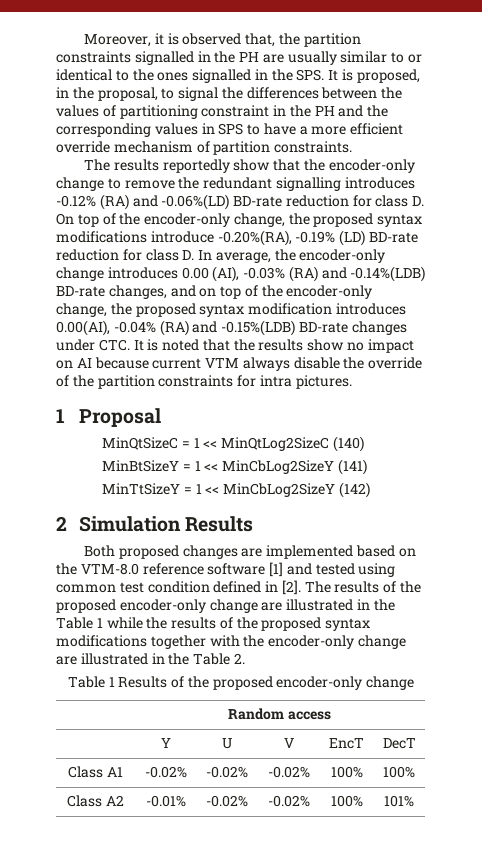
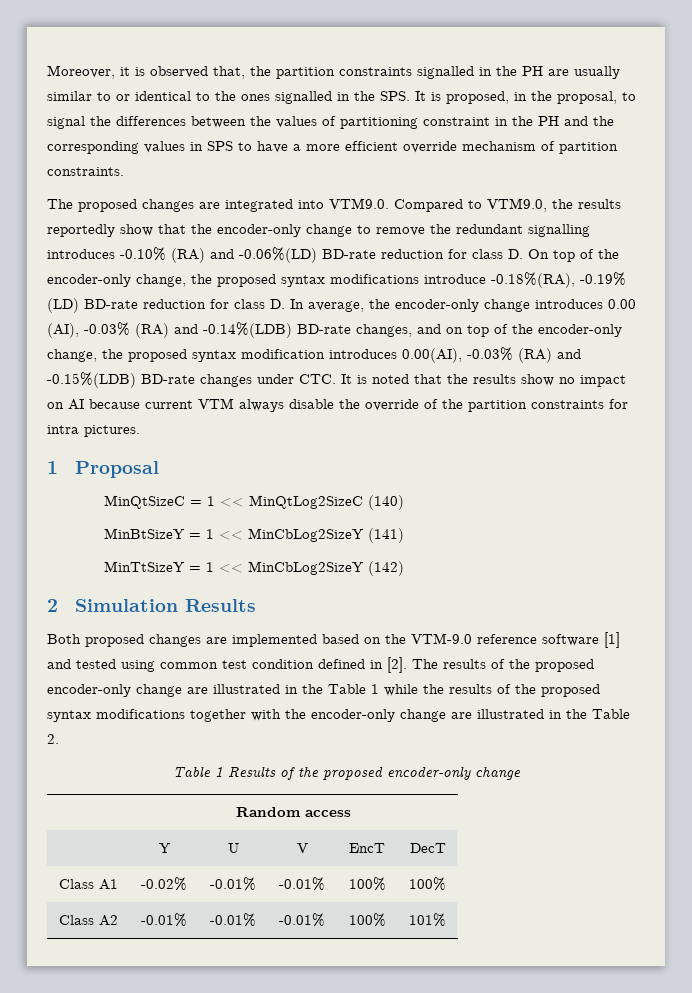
- The results reportedly show that the encoder-only change to remove the redundant signalling introduces -0.12% (RA) and -0.06%(LD) BD-rate reduction for class D. On top of the encoder-only change, the proposed syntax modifications introduce -0.20%(RA), -0.19% (LD) BD-rate reduction for class D. In average, the encoder-only change introduces 0.00 (AI), -0.03% (RA) and -0.14%(LDB) BD-rate changes, and on top of the encoder-only change, the proposed syntax modification introduces 0.00(AI), -0.04% (RA) and -0.15%(LDB) BD-rate changes under CTC. It is noted that the results show no impact on AI because current VTM always disable the override of the partition constraints for intra pictures.
+ The proposed changes are integrated into VTM9.0. Compared to VTM9.0, the results reportedly show that the encoder-only change to remove the redundant signalling introduces -0.10% (RA) and -0.06%(LD) BD-rate reduction for class D. On top of the encoder-only change, the proposed syntax modifications introduce -0.18%(RA), -0.19% (LD) BD-rate reduction for class D. In average, the encoder-only change introduces 0.00 (AI), -0.03% (RA) and -0.14%(LDB) BD-rate changes, and on top of the encoder-only change, the proposed syntax modification introduces 0.00(AI), -0.03% (RA) and -0.15%(LDB) BD-rate changes under CTC. It is noted that the results show no impact on AI because current VTM always disable the override of the partition constraints for intra pictures.
- Both proposed changes are implemented based on the VTM-8.0 reference software [1] and tested using common test condition defined in [2].
+ Both proposed changes are implemented based on the VTM-9.0 reference software [1] and tested using common test condition defined in [2].
- Class A1 | -0.02% | -0.02% | -0.02% | 100% | 100%
+ Class A1 | -0.02% | -0.01% | -0.01% | 100% | 100%
- Class A2 | -0.01% | -0.02% | -0.02% | 100% | 101%
+ Class A2 | -0.01% | -0.01% | -0.01% | 100% | 101%

